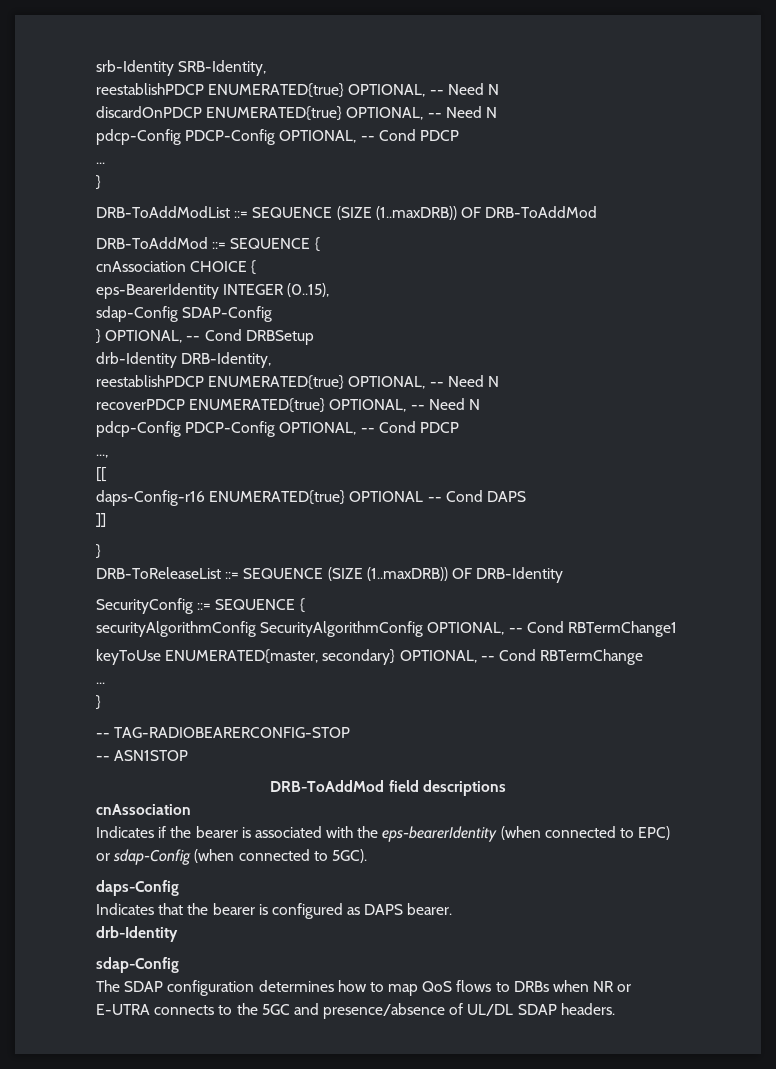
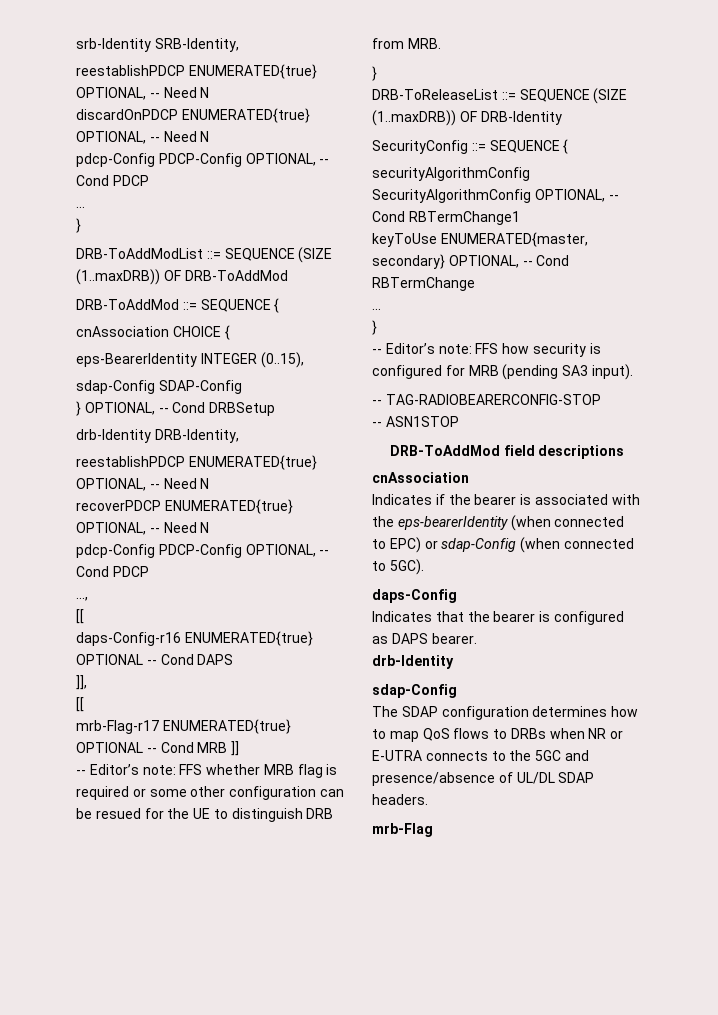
- ]]
+ ]],
+ [[
+ mrb-Flag-r17 ENUMERATED{true} OPTIONAL -- Cond MRB ]]
+ -- Editor’s note: FFS whether MRB flag is required or some other configuration can be resued for the UE to distinguish DRB from MRB.
+ -- Editor’s note: FFS how security is configured for MRB (pending SA3 input).
+ mrb-Flag

